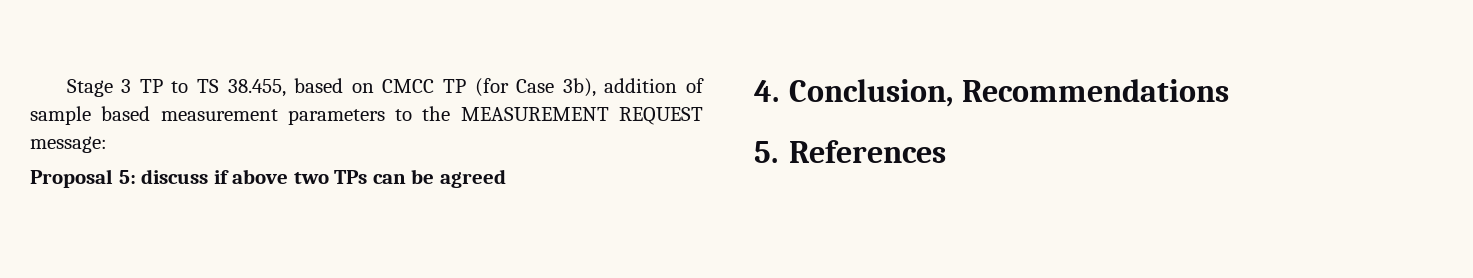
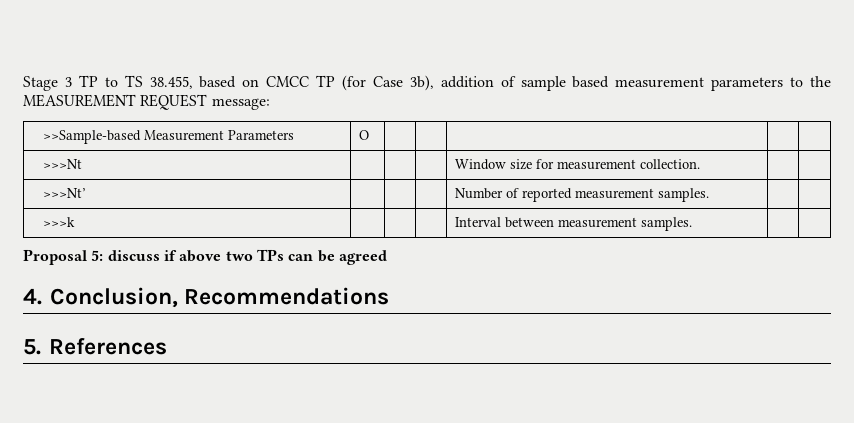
+ >>Sample-based Measurement Parameters | O | | | | |
+ >>>Nt | | | | Window size for measurement collection. | |
+ >>>Nt’ | | | | Number of reported measurement samples. | |
+ >>>k | | | | Interval between measurement samples. | |

